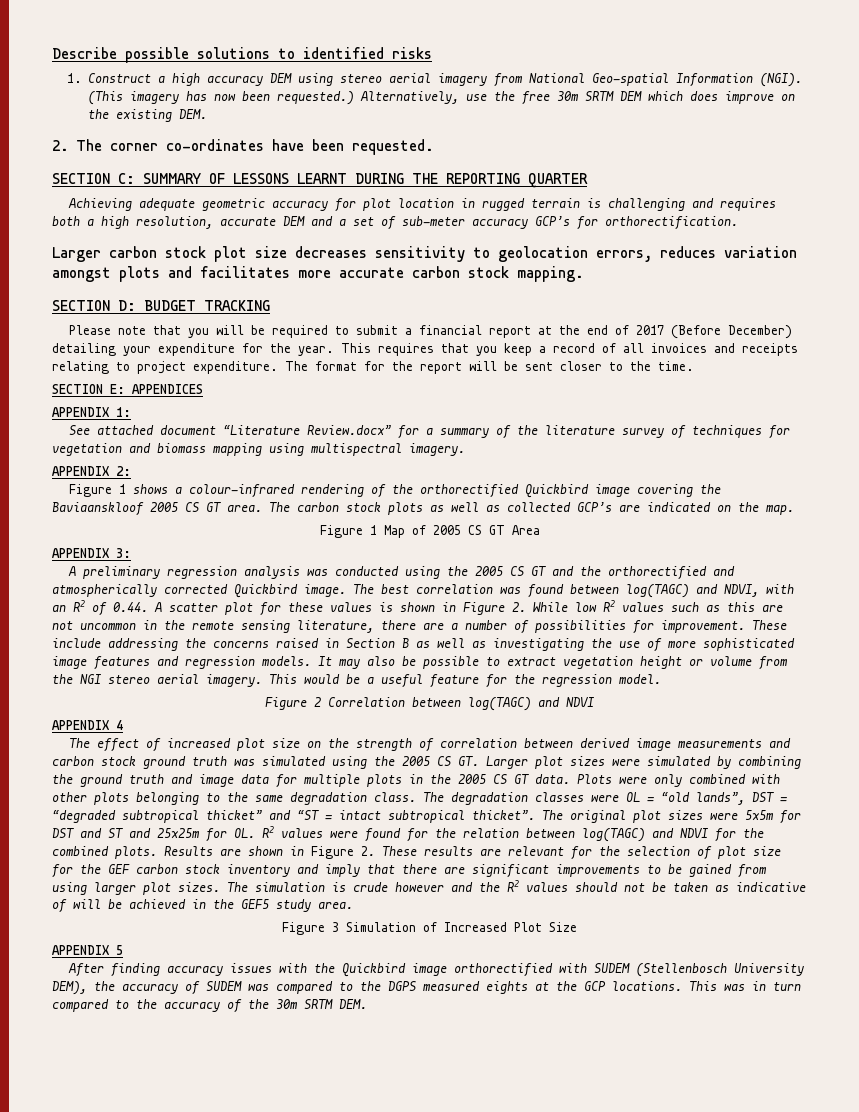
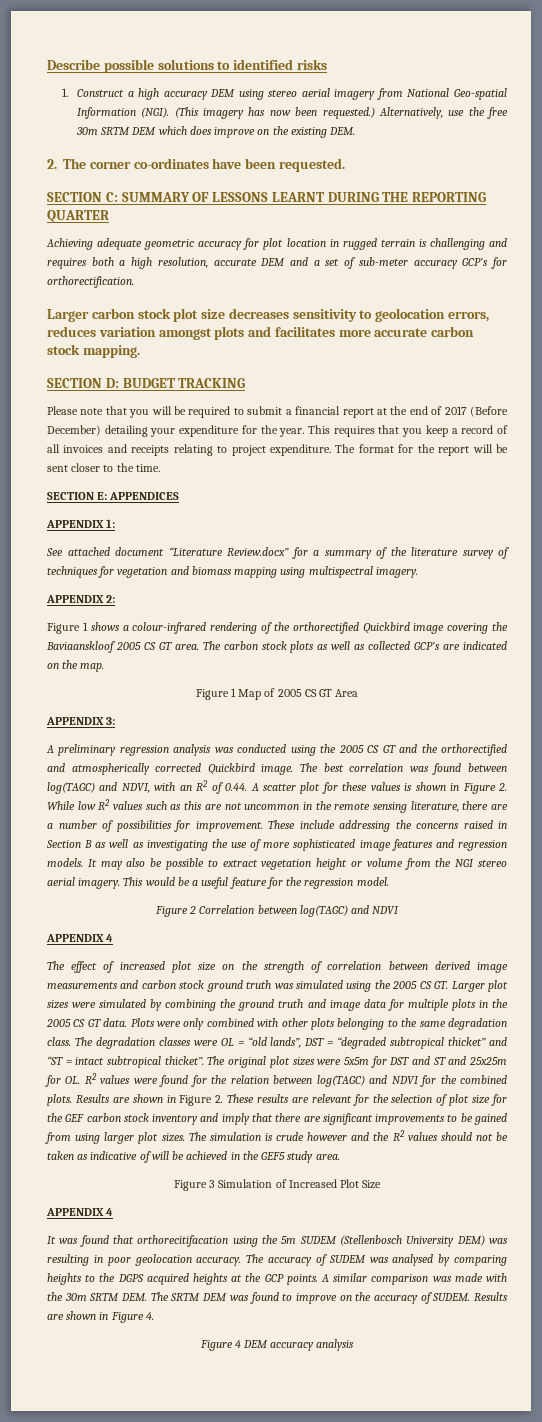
  Figure 3 Simulation of Increased Plot Size
- APPENDIX 5
- After finding accuracy issues with the Quickbird image orthorectified with SUDEM (Stellenbosch University DEM), the accuracy of SUDEM was compared to the DGPS measured eights at the GCP locations. This was in turn compared to the accuracy of the 30m SRTM DEM.
+ APPENDIX 4
+ It was found that orthorecitifacation using the 5m SUDEM (Stellenbosch University DEM) was resulting in poor geolocation accuracy. The accuracy of SUDEM was analysed by comparing heights to the DGPS acquired heights at the GCP points. A similar comparison was made with the 30m SRTM DEM. The SRTM DEM was found to improve on the accuracy of SUDEM. Results are shown in Figure 4.
+ Figure 4 DEM accuracy analysis

